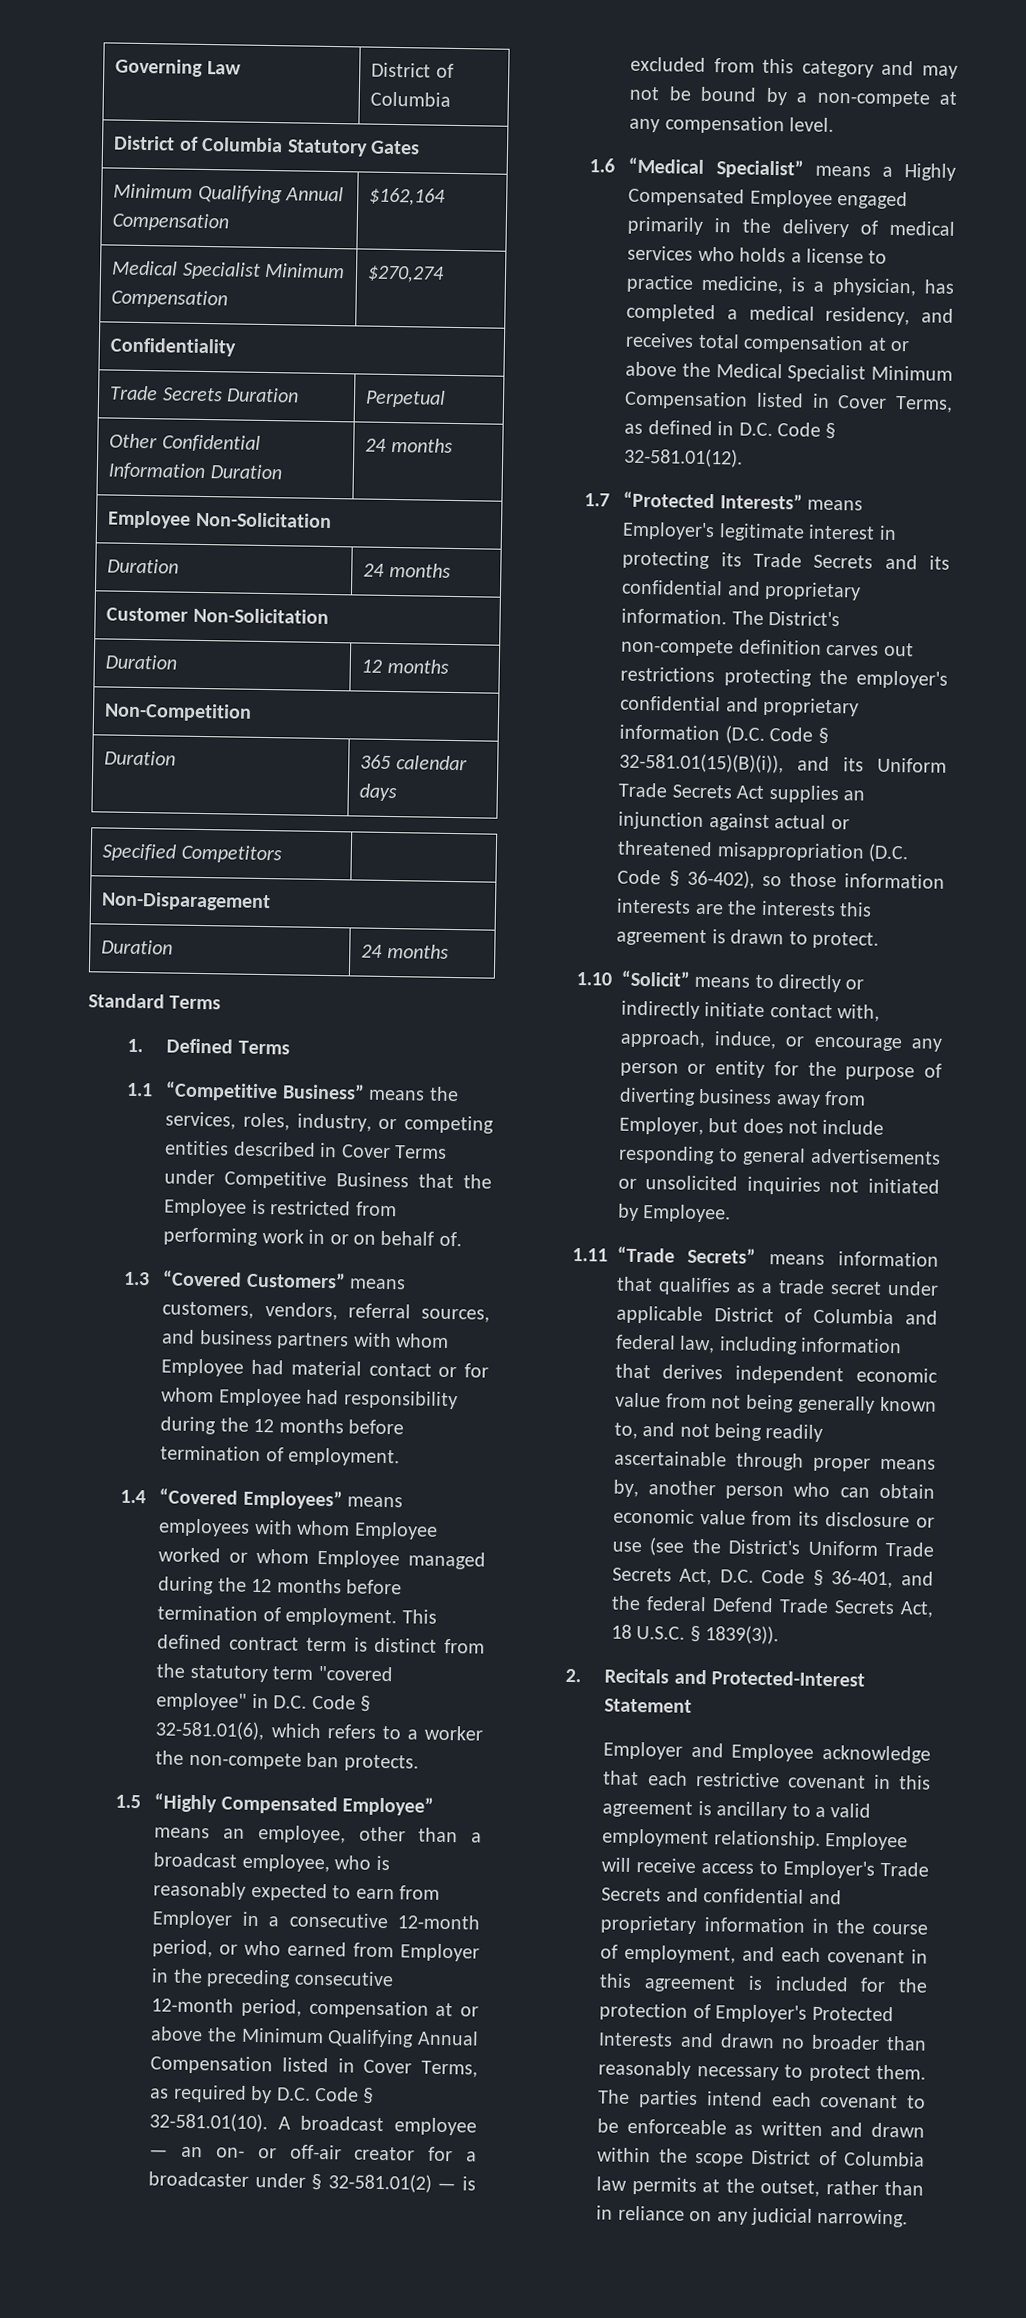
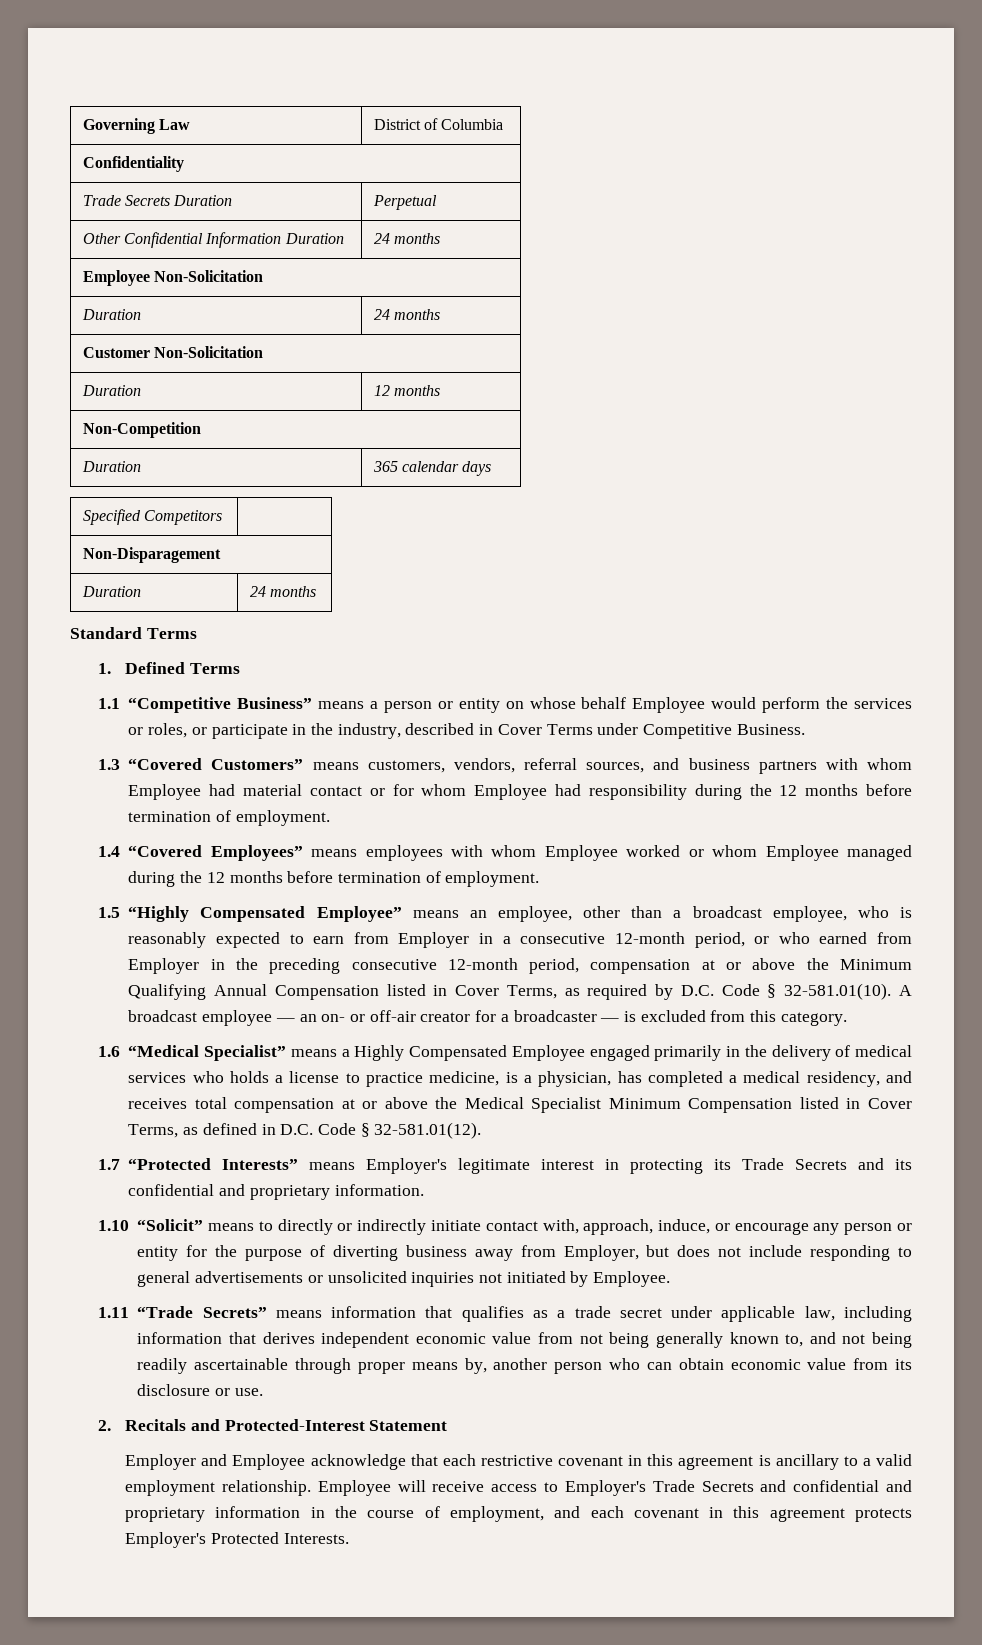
- District of Columbia Statutory Gates
- Minimum Qualifying Annual Compensation | $162,164
- Medical Specialist Minimum Compensation | $270,274
- 1.1 “Competitive Business” means the services, roles, industry, or competing entities described in Cover Terms under Competitive Business that the Employee is restricted from performing work in or on behalf of.
+ 1.1 “Competitive Business” means a person or entity on whose behalf Employee would perform the services or roles, or participate in the industry, described in Cover Terms under Competitive Business.
- This defined contract term is distinct from the statutory term "covered employee" in D.C. Code § 32-581.01(6), which refers to a worker the non-compete ban protects.
- 1.5 “Highly Compensated Employee” means an employee, other than a broadcast employee, who is reasonably expected to earn from Employer in a consecutive 12-month period, or who earned from Employer in the preceding consecutive 12-month period, compensation at or above the Minimum Qualifying Annual Compensation listed in Cover Terms, as required by D.C. Code § 32-581.01(10). A broadcast employee — an on- or off-air creator for a broadcaster under § 32-581.01(2) — is excluded from this category and may not be bound by a non-compete at any compensation level.
+ 1.5 “Highly Compensated Employee” means an employee, other than a broadcast employee, who is reasonably expected to earn from Employer in a consecutive 12-month period, or who earned from Employer in the preceding consecutive 12-month period, compensation at or above the Minimum Qualifying Annual Compensation listed in Cover Terms, as required by D.C. Code § 32-581.01(10). A broadcast employee — an on- or off-air creator for a broadcaster — is excluded from this category.
- The District's non-compete definition carves out restrictions protecting the employer's confidential and proprietary information (D.C. Code § 32-581.01(15)(B)(i)), and its Uniform Trade Secrets Act supplies an injunction against actual or threatened misappropriation (D.C. Code § 36-402), so those information interests are the interests this agreement is drawn to protect.
- 1.11 “Trade Secrets” means information that qualifies as a trade secret under applicable District of Columbia and federal law, including information that derives independent economic value from not being generally known to, and not being readily ascertainable through proper means by, another person who can obtain economic value from its disclosure or use (see the District's Uniform Trade Secrets Act, D.C. Code § 36-401, and the federal Defend Trade Secrets Act, 18 U.S.C. § 1839(3)).
+ 1.11 “Trade Secrets” means information that qualifies as a trade secret under applicable law, including information that derives independent economic value from not being generally known to, and not being readily ascertainable through proper means by, another person who can obtain economic value from its disclosure or use.
- Employee will receive access to Employer's Trade Secrets and confidential and proprietary information in the course of employment, and each covenant in this agreement is included for the protection of Employer's Protected Interests and drawn no broader than reasonably necessary to protect them. The parties intend each covenant to be enforceable as written and drawn within the scope District of Columbia law permits at the outset, rather than in reliance on any judicial narrowing.
+ Employee will receive access to Employer's Trade Secrets and confidential and proprietary information in the course of employment, and each covenant in this agreement protects Employer's Protected Interests.

